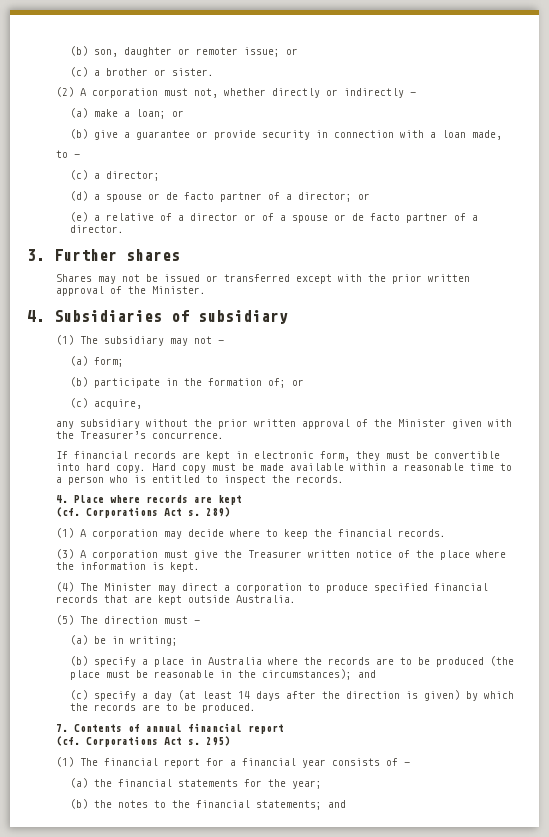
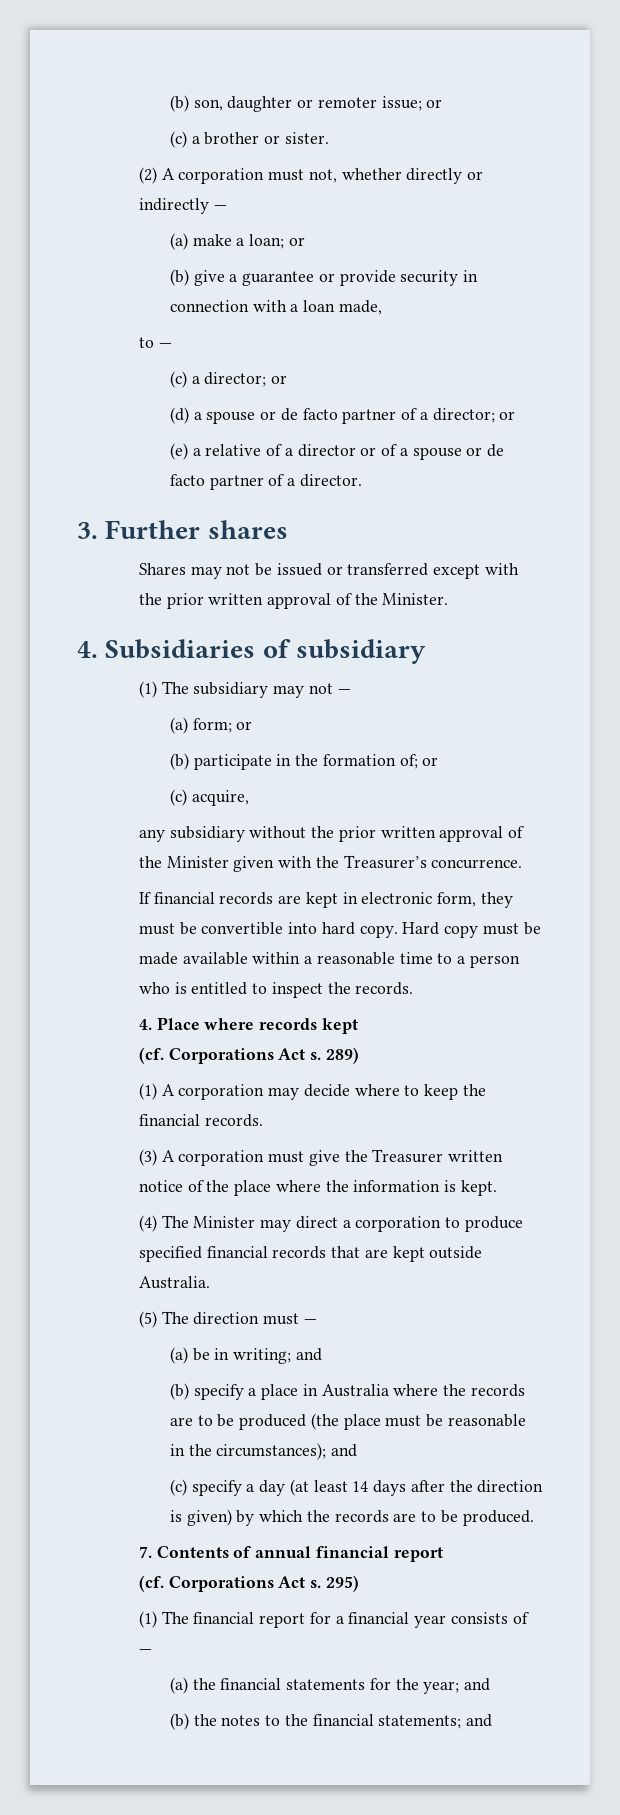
- (c) a director;
+ (c) a director; or
- (a) form;
+ (a) form; or
- 4. Place where records are kept
+ 4. Place where records kept
- (a) be in writing;
+ (a) be in writing; and
- (a) the financial statements for the year;
+ (a) the financial statements for the year; and

